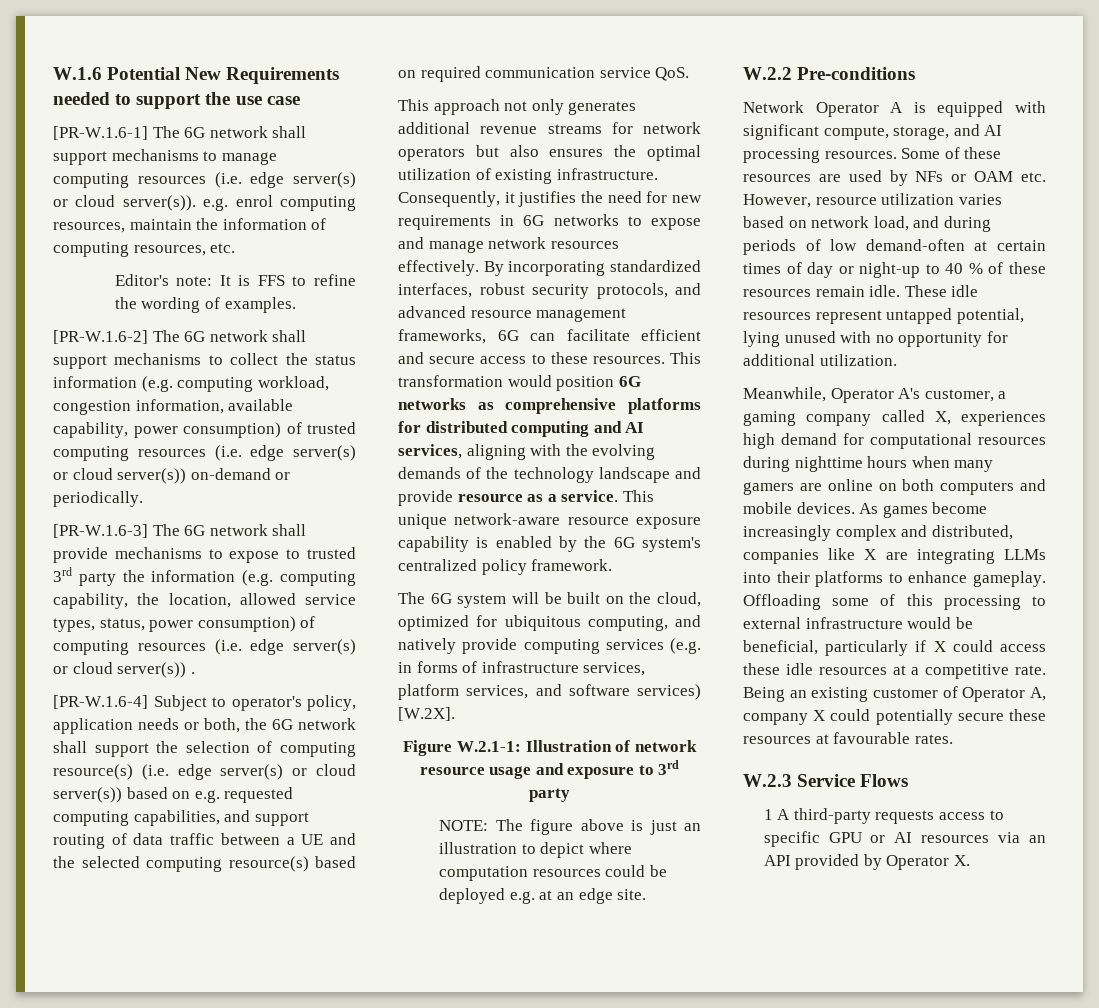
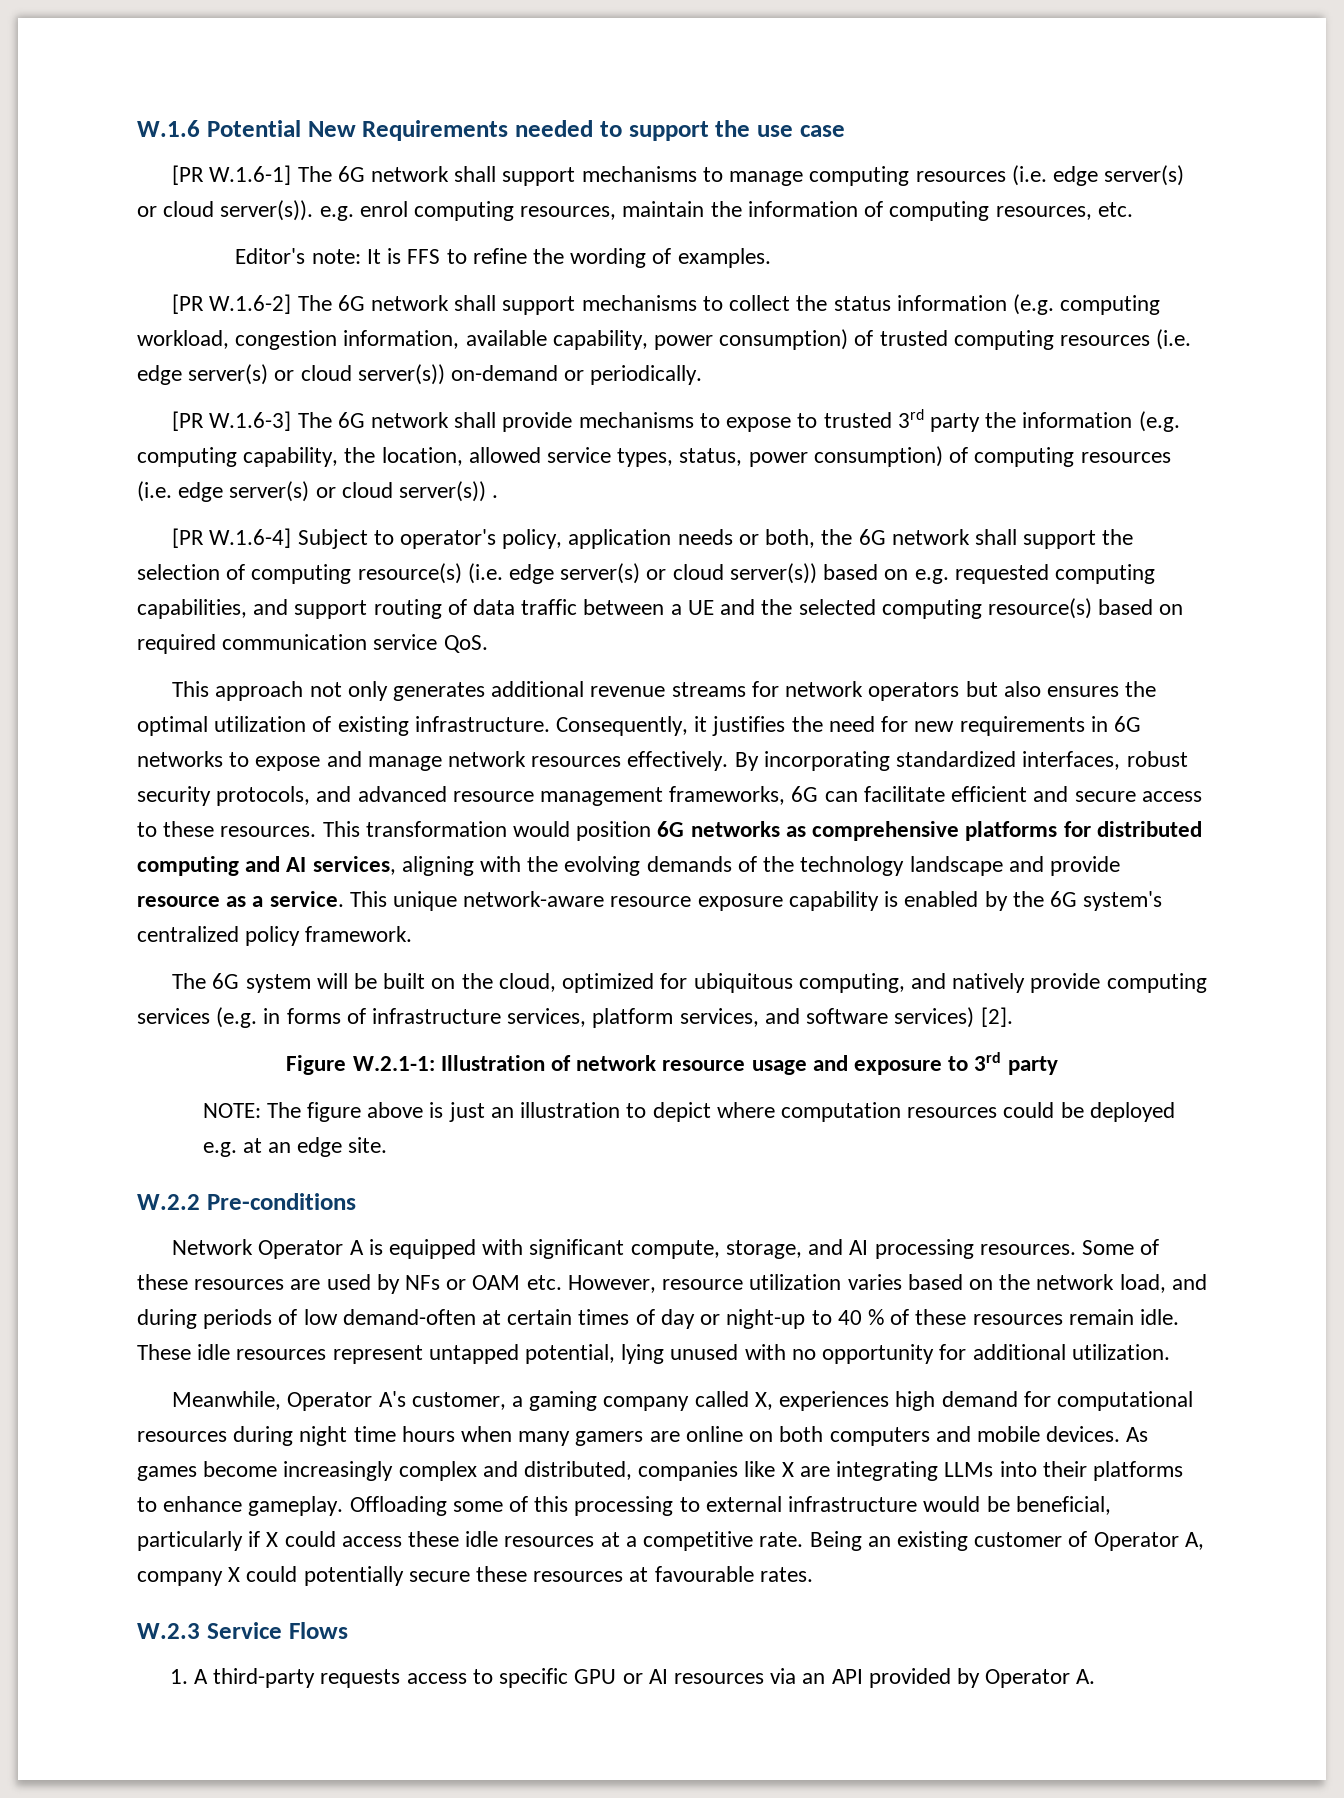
- [PR-W.1.6-1] The 6G network shall support mechanisms to manage computing resources (i.e. edge server(s) or cloud server(s)). e.g. enrol computing resources, maintain the information of computing resources, etc.
+ [PR W.1.6-1] The 6G network shall support mechanisms to manage computing resources (i.e. edge server(s) or cloud server(s)). e.g. enrol computing resources, maintain the information of computing resources, etc.
- [PR-W.1.6-2] The 6G network shall support mechanisms to collect the status information (e.g. computing workload, congestion information, available capability, power consumption) of trusted computing resources (i.e. edge server(s) or cloud server(s)) on-demand or periodically.
+ [PR W.1.6-2] The 6G network shall support mechanisms to collect the status information (e.g. computing workload, congestion information, available capability, power consumption) of trusted computing resources (i.e. edge server(s) or cloud server(s)) on-demand or periodically.
- [PR-W.1.6-3] The 6G network shall provide mechanisms to expose to trusted 3rd party the information (e.g. computing capability, the location, allowed service types, status, power consumption) of computing resources (i.e. edge server(s) or cloud server(s)) .
+ [PR W.1.6-3] The 6G network shall provide mechanisms to expose to trusted 3rd party the information (e.g. computing capability, the location, allowed service types, status, power consumption) of computing resources (i.e. edge server(s) or cloud server(s)) .
- [PR-W.1.6-4] Subject to operator's policy, application needs or both, the 6G network shall support the selection of computing resource(s) (i.e. edge server(s) or cloud server(s)) based on e.g. requested computing capabilities, and support routing of data traffic between a UE and the selected computing resource(s) based on required communication service QoS.
+ [PR W.1.6-4] Subject to operator's policy, application needs or both, the 6G network shall support the selection of computing resource(s) (i.e. edge server(s) or cloud server(s)) based on e.g. requested computing capabilities, and support routing of data traffic between a UE and the selected computing resource(s) based on required communication service QoS.
- The 6G system will be built on the cloud, optimized for ubiquitous computing, and natively provide computing services (e.g. in forms of infrastructure services, platform services, and software services) [W.2X].
+ The 6G system will be built on the cloud, optimized for ubiquitous computing, and natively provide computing services (e.g. in forms of infrastructure services, platform services, and software services) [2].
- Some of these resources are used by NFs or OAM etc. However, resource utilization varies based on network load, and during periods of low demand-often at certain times of day or night-up to 40 % of these resources remain idle.
+ Some of these resources are used by NFs or OAM etc. However, resource utilization varies based on the network load, and during periods of low demand-often at certain times of day or night-up to 40 % of these resources remain idle.
- Meanwhile, Operator A's customer, a gaming company called X, experiences high demand for computational resources during nighttime hours when many gamers are online on both computers and mobile devices.
+ Meanwhile, Operator A's customer, a gaming company called X, experiences high demand for computational resources during night time hours when many gamers are online on both computers and mobile devices.
- 1 A third-party requests access to specific GPU or AI resources via an API provided by Operator X.
+ 1. A third-party requests access to specific GPU or AI resources via an API provided by Operator A.

